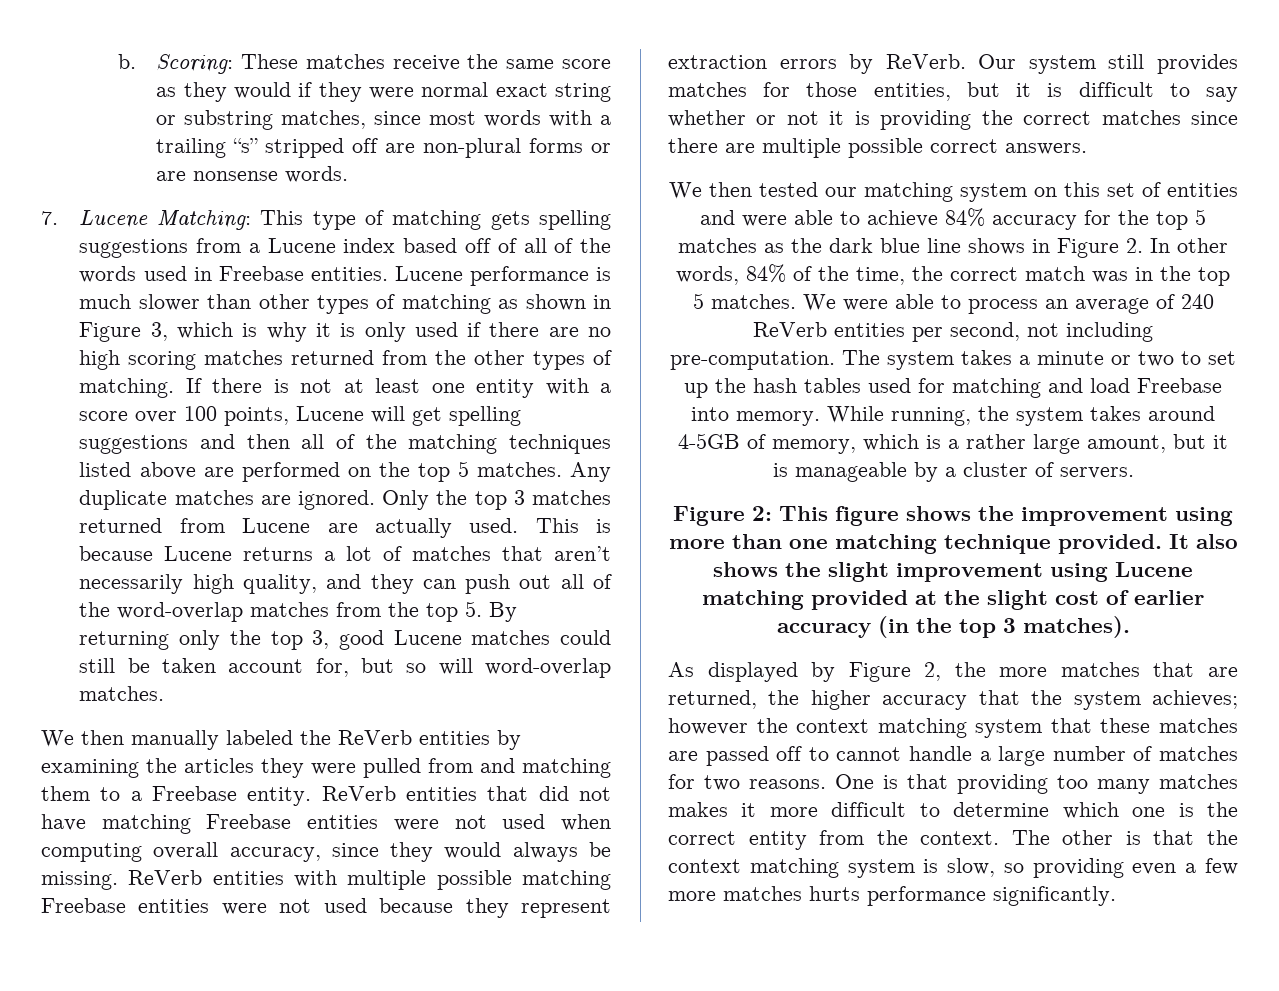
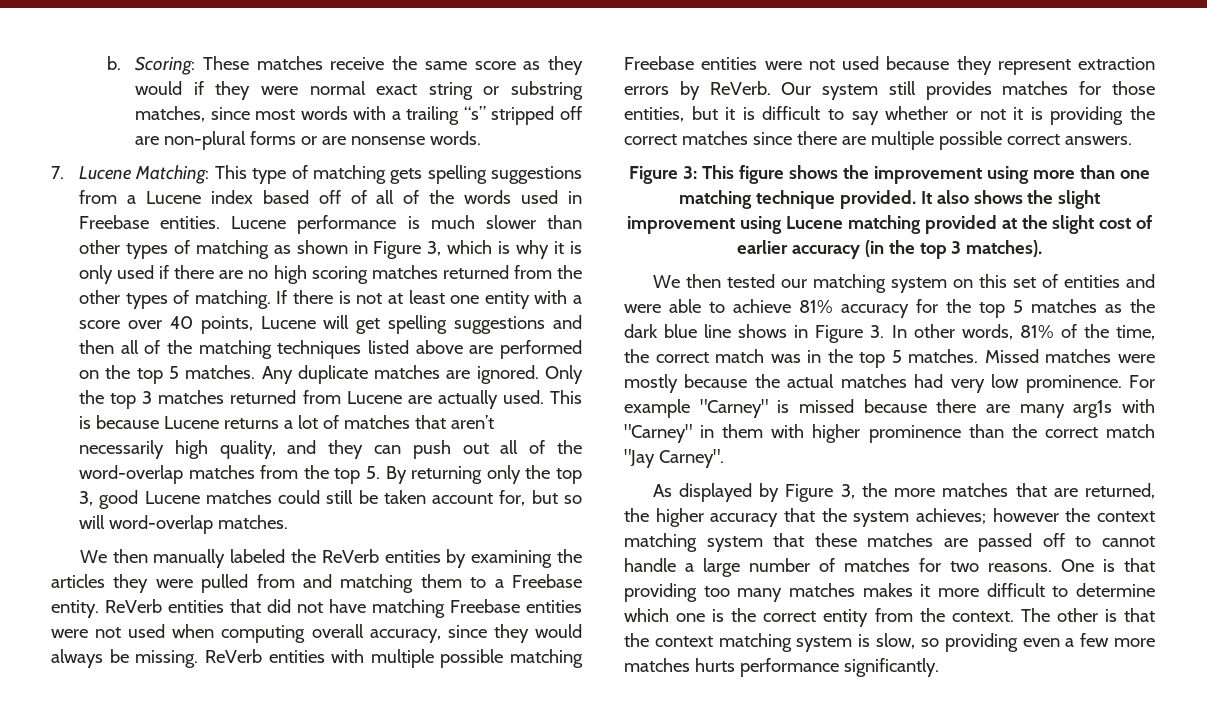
- If there is not at least one entity with a score over 100 points, Lucene will get spelling suggestions and then all of the matching techniques listed above are performed on the top 5 matches.
+ If there is not at least one entity with a score over 40 points, Lucene will get spelling suggestions and then all of the matching techniques listed above are performed on the top 5 matches.
- We then tested our matching system on this set of entities and were able to achieve 84% accuracy for the top 5 matches as the dark blue line shows in Figure 2. In other words, 84% of the time, the correct match was in the top 5 matches. We were able to process an average of 240 ReVerb entities per second, not including pre-computation. The system takes a minute or two to set up the hash tables used for matching and load Freebase into memory. While running, the system takes around 4-5GB of memory, which is a rather large amount, but it is manageable by a cluster of servers.
- Figure 2: This figure shows the improvement using more than one matching technique provided.
+ Figure 3: This figure shows the improvement using more than one matching technique provided.
+ We then tested our matching system on this set of entities and were able to achieve 81% accuracy for the top 5 matches as the dark blue line shows in Figure 3. In other words, 81% of the time, the correct match was in the top 5 matches. Missed matches were mostly because the actual matches had very low prominence. For example "Carney" is missed because there are many arg1s with "Carney" in them with higher prominence than the correct match "Jay Carney".
- As displayed by Figure 2, the more matches that are returned, the higher accuracy that the system achieves; however the context matching system that these matches are passed off to cannot handle a large number of matches for two reasons.
+ As displayed by Figure 3, the more matches that are returned, the higher accuracy that the system achieves; however the context matching system that these matches are passed off to cannot handle a large number of matches for two reasons.

